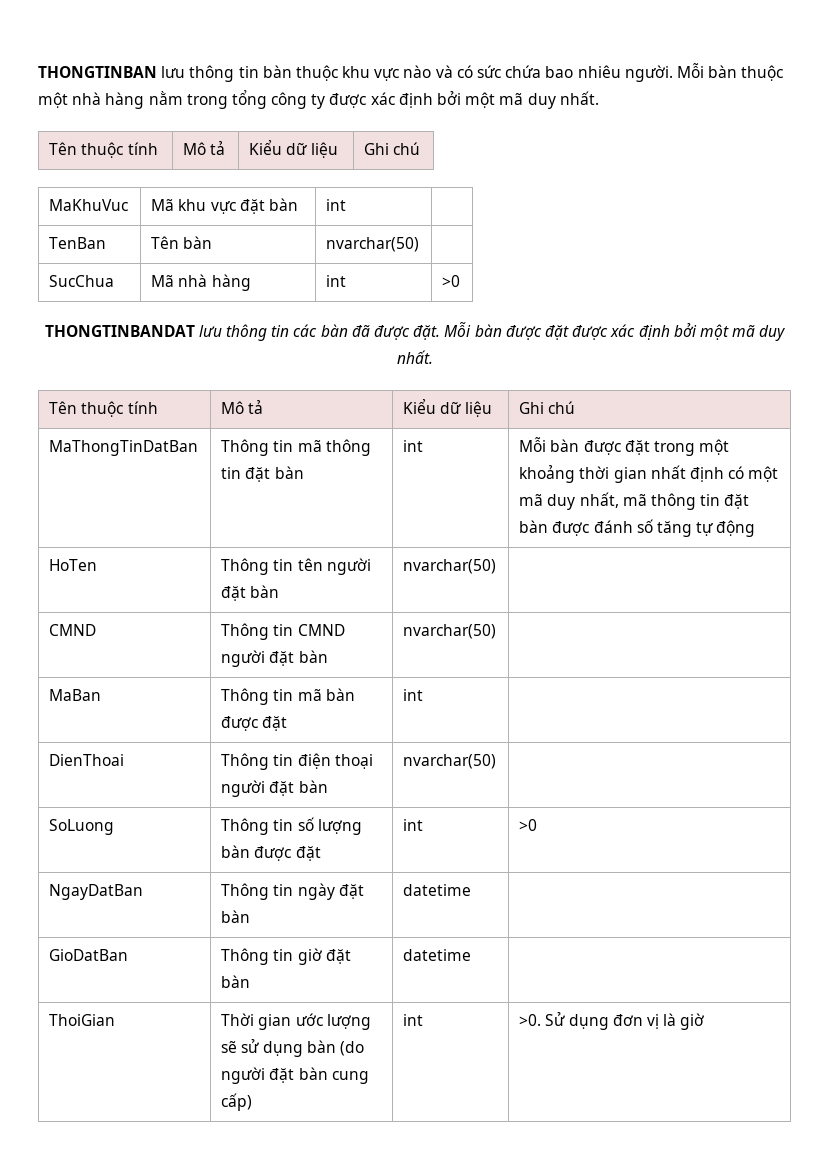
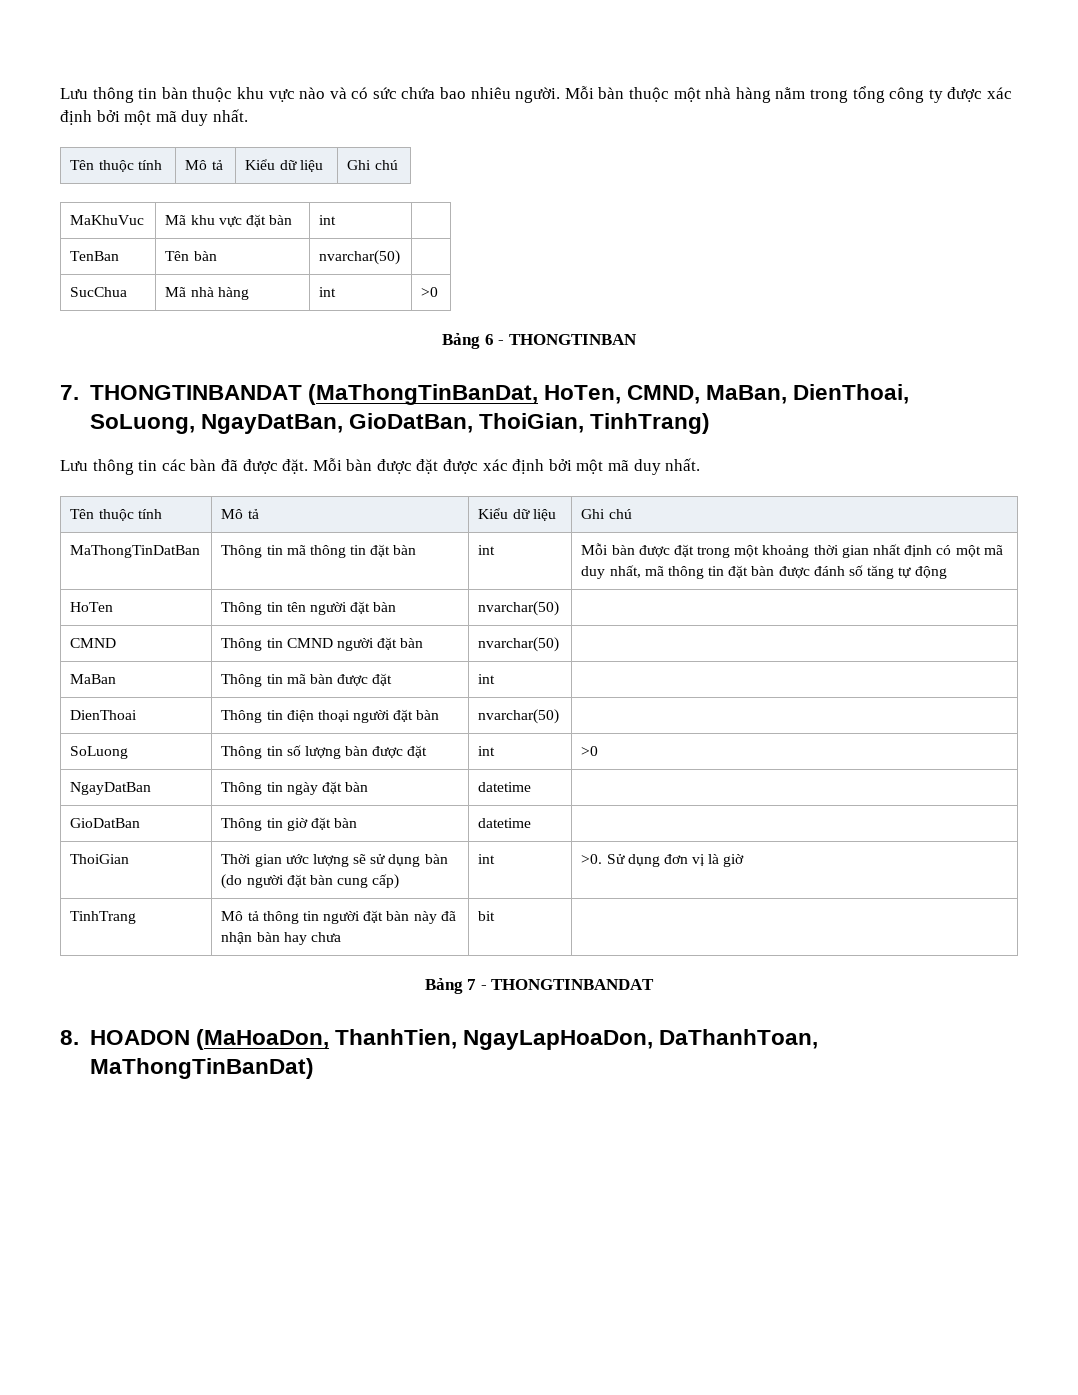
- THONGTINBAN lưu thông tin bàn thuộc khu vực nào và có sức chứa bao nhiêu người.
+ Lưu thông tin bàn thuộc khu vực nào và có sức chứa bao nhiêu người.
- THONGTINBANDAT lưu thông tin các bàn đã được đặt.
+ Bảng 6 - THONGTINBAN
+ 7. THONGTINBANDAT (MaThongTinBanDat, HoTen, CMND, MaBan, DienThoai, SoLuong, NgayDatBan, GioDatBan, ThoiGian, TinhTrang)
+ Lưu thông tin các bàn đã được đặt.
+ TinhTrang | Mô tả thông tin người đặt bàn này đã nhận bàn hay chưa | bit |
+ Bảng 7 - THONGTINBANDAT
+ 8. HOADON (MaHoaDon, ThanhTien, NgayLapHoaDon, DaThanhToan, MaThongTinBanDat)

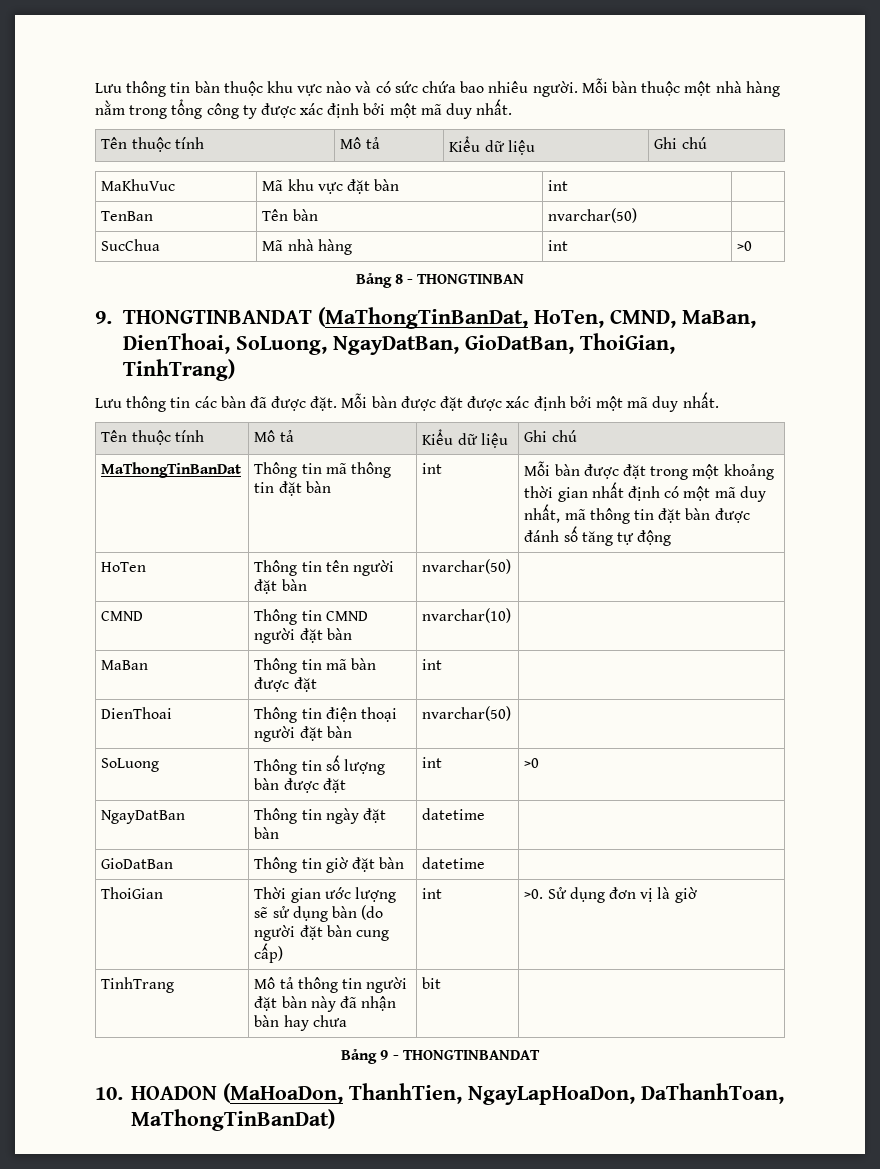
- Bảng 6 - THONGTINBAN
+ Bảng 8 - THONGTINBAN
- 7. THONGTINBANDAT (MaThongTinBanDat, HoTen, CMND, MaBan, DienThoai, SoLuong, NgayDatBan, GioDatBan, ThoiGian, TinhTrang)
+ 9. THONGTINBANDAT (MaThongTinBanDat, HoTen, CMND, MaBan, DienThoai, SoLuong, NgayDatBan, GioDatBan, ThoiGian, TinhTrang)
- MaThongTinDatBan | Thông tin mã thông tin đặt bàn | int | Mỗi bàn được đặt trong một khoảng thời gian nhất định có một mã duy nhất, mã thông tin đặt bàn được đánh số tăng tự động
+ MaThongTinBanDat | Thông tin mã thông tin đặt bàn | int | Mỗi bàn được đặt trong một khoảng thời gian nhất định có một mã duy nhất, mã thông tin đặt bàn được đánh số tăng tự động
- CMND | Thông tin CMND người đặt bàn | nvarchar(50) |
+ CMND | Thông tin CMND người đặt bàn | nvarchar(10) |
- Bảng 7 - THONGTINBANDAT
+ Bảng 9 - THONGTINBANDAT
- 8. HOADON (MaHoaDon, ThanhTien, NgayLapHoaDon, DaThanhToan, MaThongTinBanDat)
+ 10. HOADON (MaHoaDon, ThanhTien, NgayLapHoaDon, DaThanhToan, MaThongTinBanDat)

